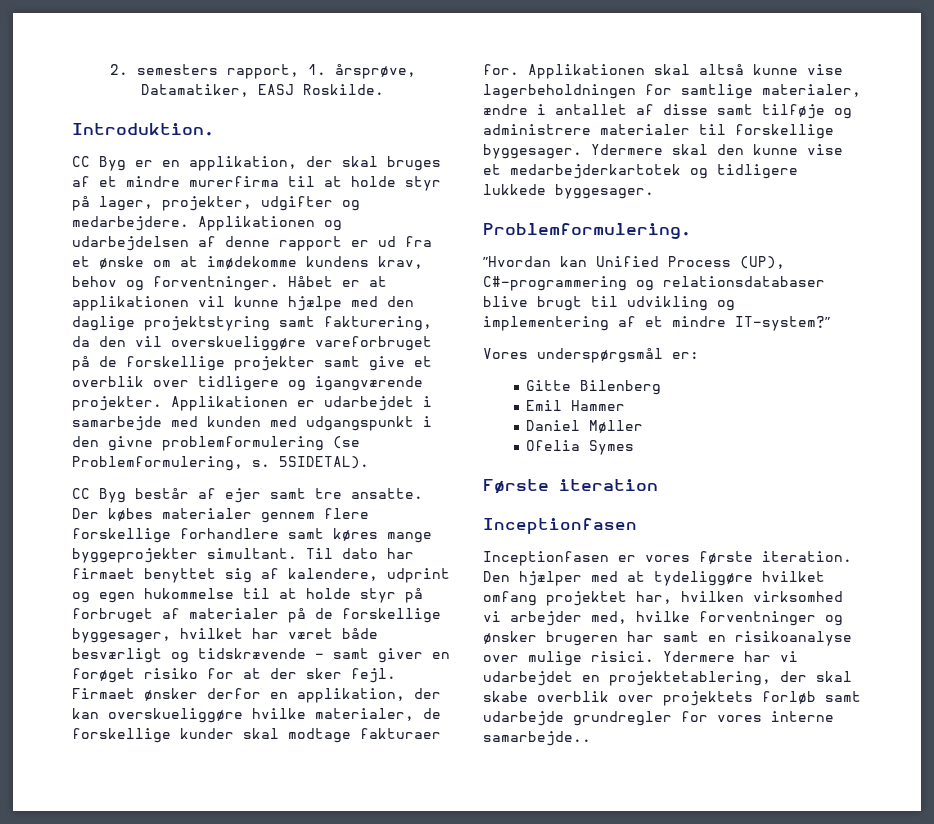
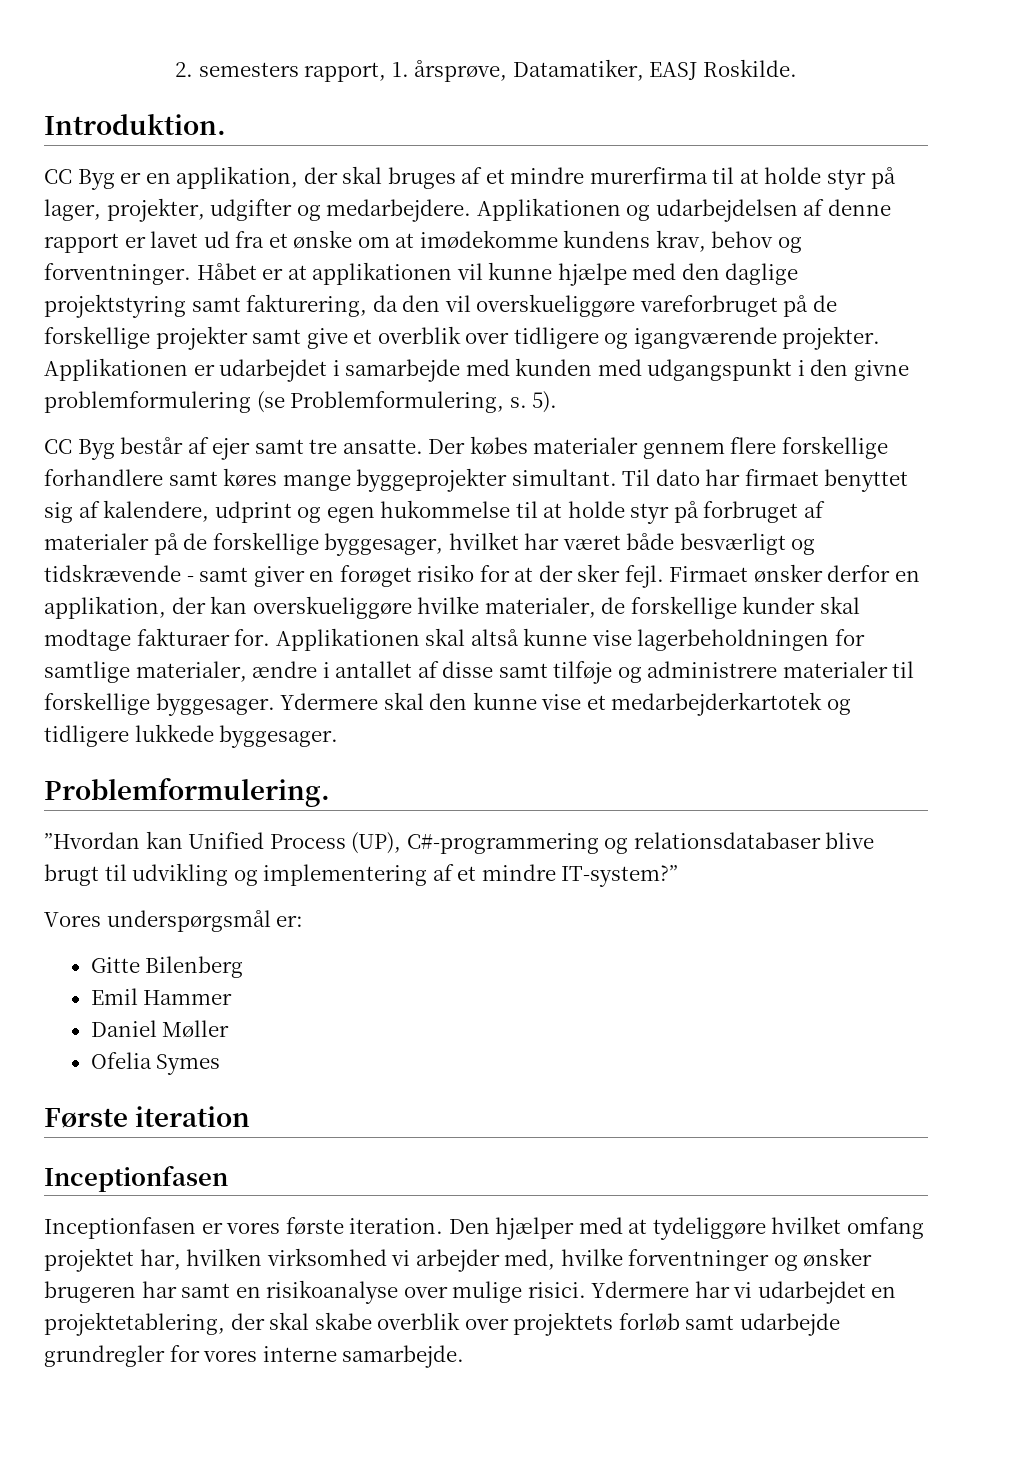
- Applikationen og udarbejdelsen af denne rapport er ud fra et ønske om at imødekomme kundens krav, behov og forventninger.
+ Applikationen og udarbejdelsen af denne rapport er lavet ud fra et ønske om at imødekomme kundens krav, behov og forventninger.
- 5SIDETAL).
+ 5).
- Ydermere har vi udarbejdet en projektetablering, der skal skabe overblik over projektets forløb samt udarbejde grundregler for vores interne samarbejde..
+ Ydermere har vi udarbejdet en projektetablering, der skal skabe overblik over projektets forløb samt udarbejde grundregler for vores interne samarbejde.

